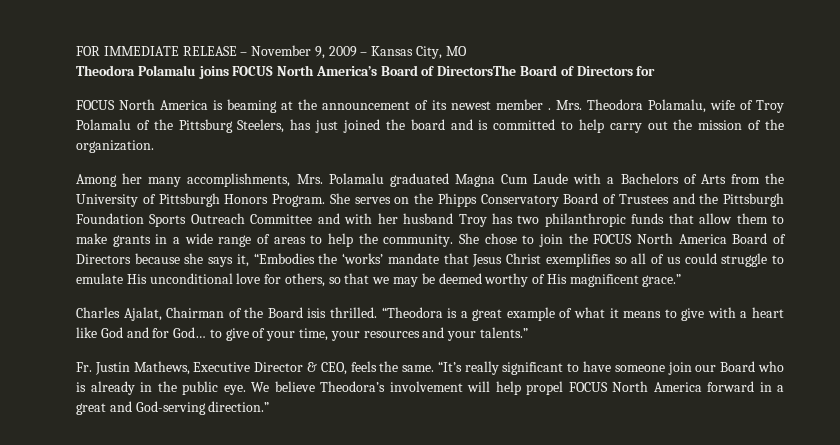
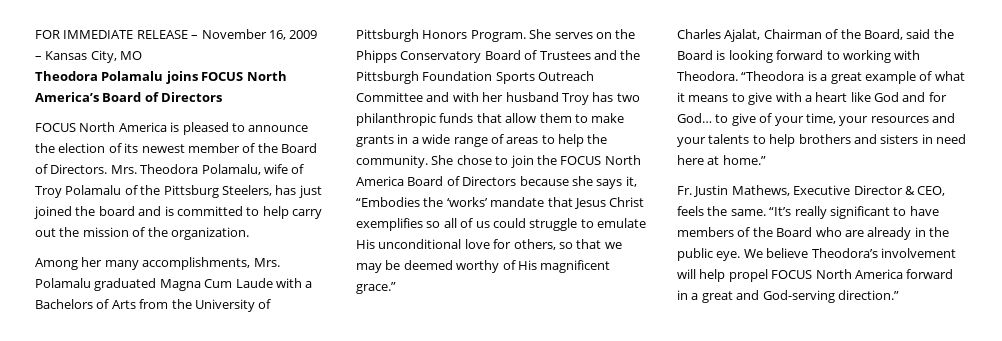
- FOR IMMEDIATE RELEASE – November 9, 2009 – Kansas City, MO
+ FOR IMMEDIATE RELEASE – November 16, 2009 – Kansas City, MO
- Theodora Polamalu joins FOCUS North America’s Board of DirectorsThe Board of Directors for
+ Theodora Polamalu joins FOCUS North America’s Board of Directors
- FOCUS North America is beaming at the announcement of its newest member .
+ FOCUS North America is pleased to announce the election of its newest member of the Board of Directors.
- Charles Ajalat, Chairman of the Board isis thrilled.
+ Charles Ajalat, Chairman of the Board, said the Board is looking forward to working with Theodora.
- “Theodora is a great example of what it means to give with a heart like God and for God… to give of your time, your resources and your talents.”
+ “Theodora is a great example of what it means to give with a heart like God and for God… to give of your time, your resources and your talents to help brothers and sisters in need here at home.”
- “It’s really significant to have someone join our Board who is already in the public eye.
+ “It’s really significant to have members of the Board who are already in the public eye.

